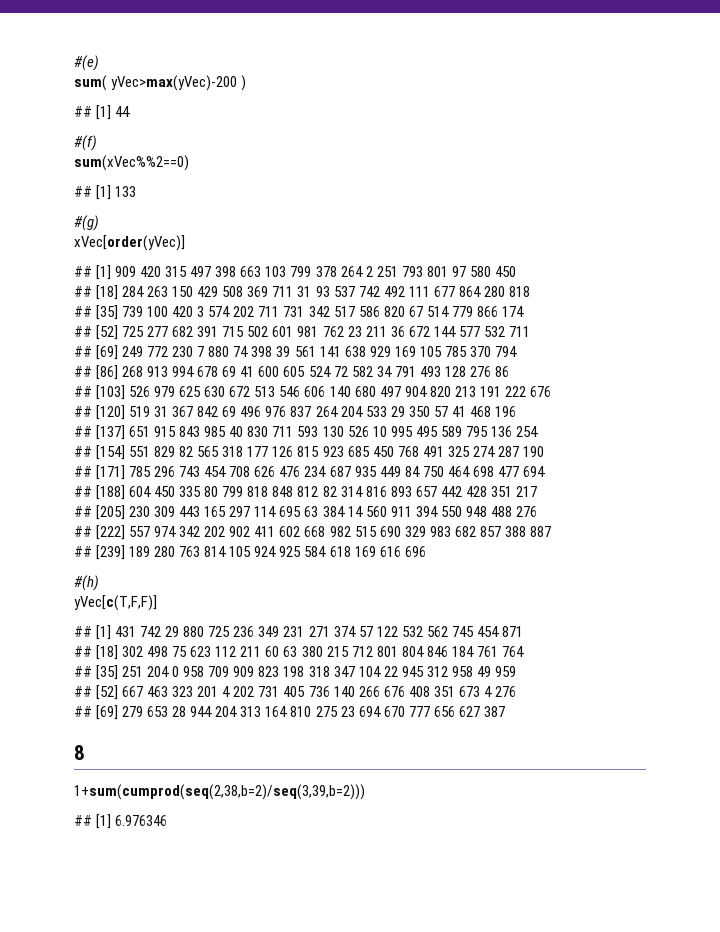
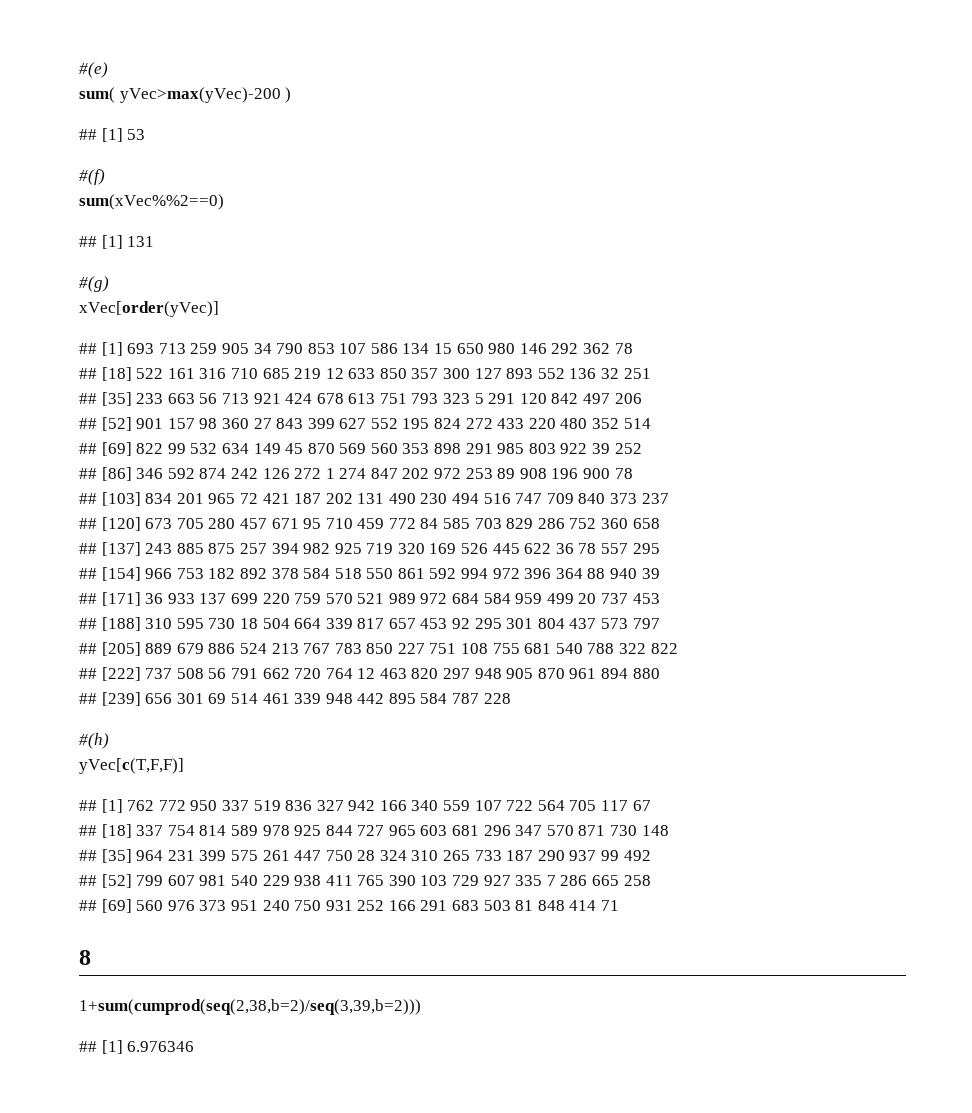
- ## [1] 44
+ ## [1] 53
- ## [1] 133
+ ## [1] 131
- ## [1] 909 420 315 497 398 663 103 799 378 264 2 251 793 801 97 580 450
- ## [18] 284 263 150 429 508 369 711 31 93 537 742 492 111 677 864 280 818
- ## [35] 739 100 420 3 574 202 711 731 342 517 586 820 67 514 779 866 174
- ## [52] 725 277 682 391 715 502 601 981 762 23 211 36 672 144 577 532 711
- ## [69] 249 772 230 7 880 74 398 39 561 141 638 929 169 105 785 370 794
- ## [86] 268 913 994 678 69 41 600 605 524 72 582 34 791 493 128 276 86
- ## [103] 526 979 625 630 672 513 546 606 140 680 497 904 820 213 191 222 676
- ## [120] 519 31 367 842 69 496 976 837 264 204 533 29 350 57 41 468 196
- ## [137] 651 915 843 985 40 830 711 593 130 526 10 995 495 589 795 136 254
- ## [154] 551 829 82 565 318 177 126 815 923 685 450 768 491 325 274 287 190
- ## [171] 785 296 743 454 708 626 476 234 687 935 449 84 750 464 698 477 694
- ## [188] 604 450 335 80 799 818 848 812 82 314 816 893 657 442 428 351 217
- ## [205] 230 309 443 165 297 114 695 63 384 14 560 911 394 550 948 488 276
- ## [222] 557 974 342 202 902 411 602 668 982 515 690 329 983 682 857 388 887
- ## [239] 189 280 763 814 105 924 925 584 618 169 616 696
+ ## [1] 693 713 259 905 34 790 853 107 586 134 15 650 980 146 292 362 78
+ ## [18] 522 161 316 710 685 219 12 633 850 357 300 127 893 552 136 32 251
+ ## [35] 233 663 56 713 921 424 678 613 751 793 323 5 291 120 842 497 206
+ ## [52] 901 157 98 360 27 843 399 627 552 195 824 272 433 220 480 352 514
+ ## [69] 822 99 532 634 149 45 870 569 560 353 898 291 985 803 922 39 252
+ ## [86] 346 592 874 242 126 272 1 274 847 202 972 253 89 908 196 900 78
+ ## [103] 834 201 965 72 421 187 202 131 490 230 494 516 747 709 840 373 237
+ ## [120] 673 705 280 457 671 95 710 459 772 84 585 703 829 286 752 360 658
+ ## [137] 243 885 875 257 394 982 925 719 320 169 526 445 622 36 78 557 295
+ ## [154] 966 753 182 892 378 584 518 550 861 592 994 972 396 364 88 940 39
+ ## [171] 36 933 137 699 220 759 570 521 989 972 684 584 959 499 20 737 453
+ ## [188] 310 595 730 18 504 664 339 817 657 453 92 295 301 804 437 573 797
+ ## [205] 889 679 886 524 213 767 783 850 227 751 108 755 681 540 788 322 822
+ ## [222] 737 508 56 791 662 720 764 12 463 820 297 948 905 870 961 894 880
+ ## [239] 656 301 69 514 461 339 948 442 895 584 787 228
  #(h)
  yVec[c(T,F,F)]
- ## [1] 431 742 29 880 725 236 349 231 271 374 57 122 532 562 745 454 871
- ## [18] 302 498 75 623 112 211 60 63 380 215 712 801 804 846 184 761 764
- ## [35] 251 204 0 958 709 909 823 198 318 347 104 22 945 312 958 49 959
- ## [52] 667 463 323 201 4 202 731 405 736 140 266 676 408 351 673 4 276
- ## [69] 279 653 28 944 204 313 164 810 275 23 694 670 777 656 627 387
+ ## [1] 762 772 950 337 519 836 327 942 166 340 559 107 722 564 705 117 67
+ ## [18] 337 754 814 589 978 925 844 727 965 603 681 296 347 570 871 730 148
+ ## [35] 964 231 399 575 261 447 750 28 324 310 265 733 187 290 937 99 492
+ ## [52] 799 607 981 540 229 938 411 765 390 103 729 927 335 7 286 665 258
+ ## [69] 560 976 373 951 240 750 931 252 166 291 683 503 81 848 414 71

